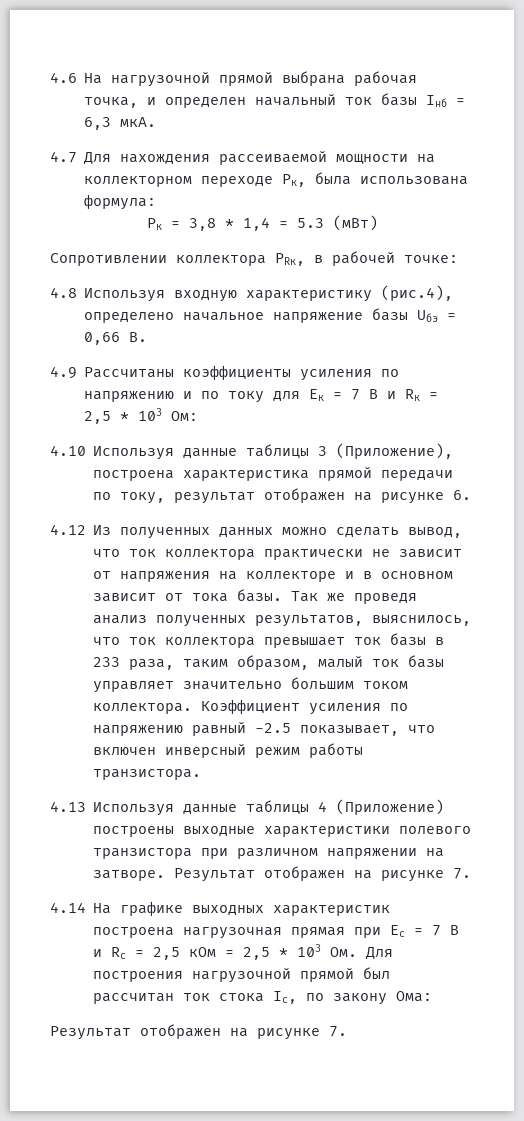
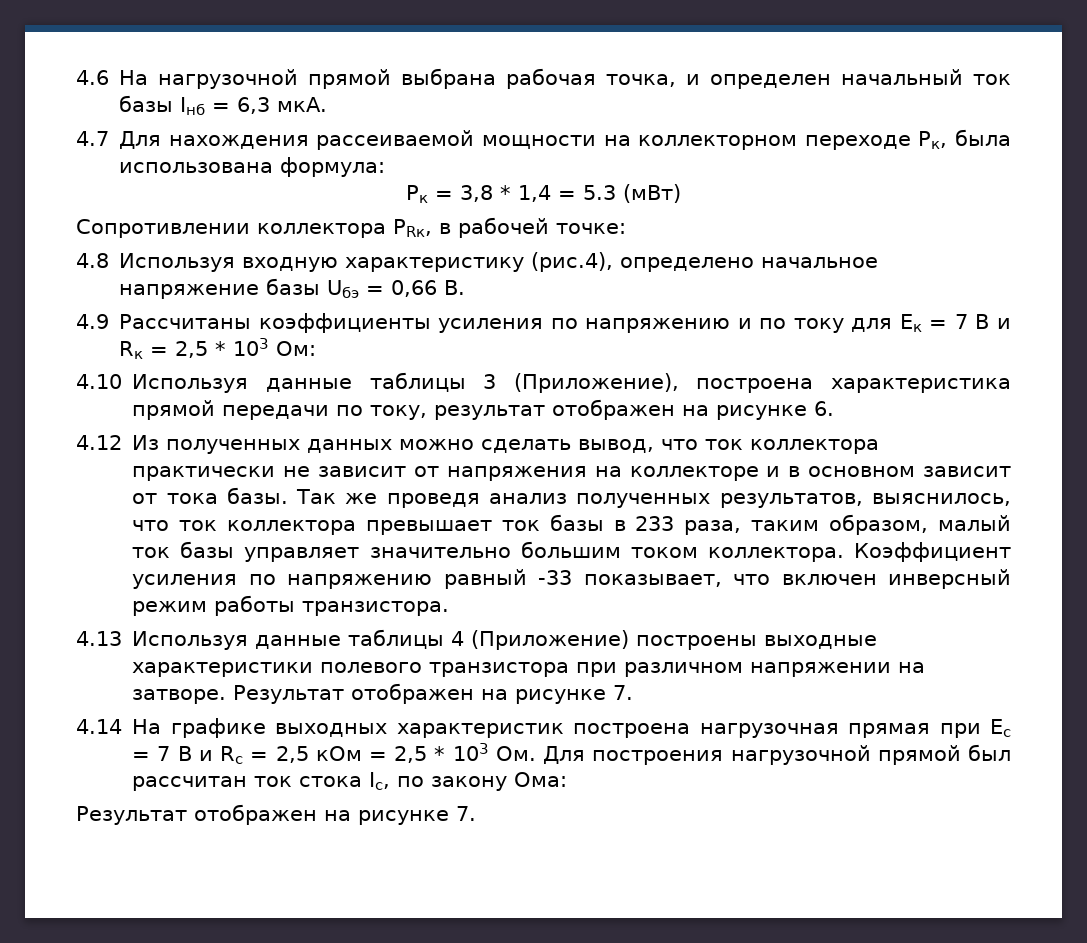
- Коэффициент усиления по напряжению равный -2.5 показывает, что включен инверсный режим работы транзистора.
+ Коэффициент усиления по напряжению равный -33 показывает, что включен инверсный режим работы транзистора.

